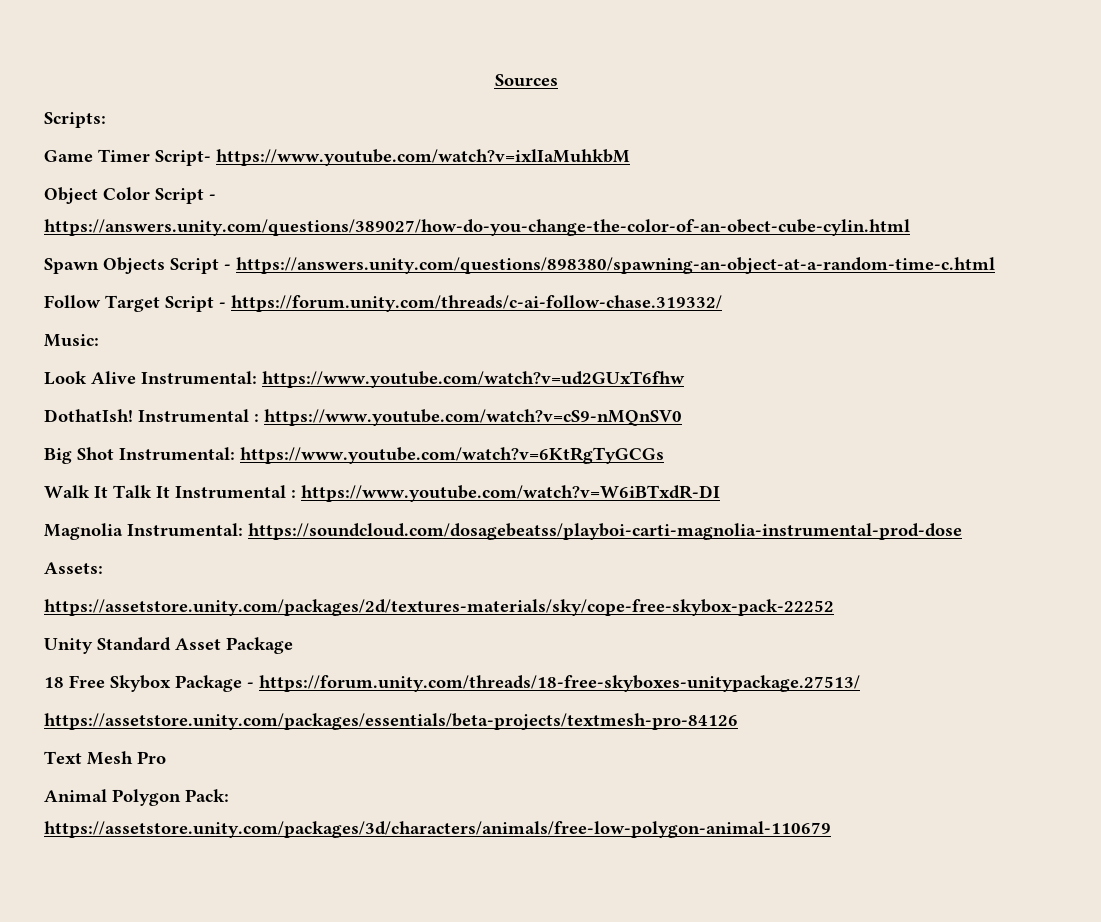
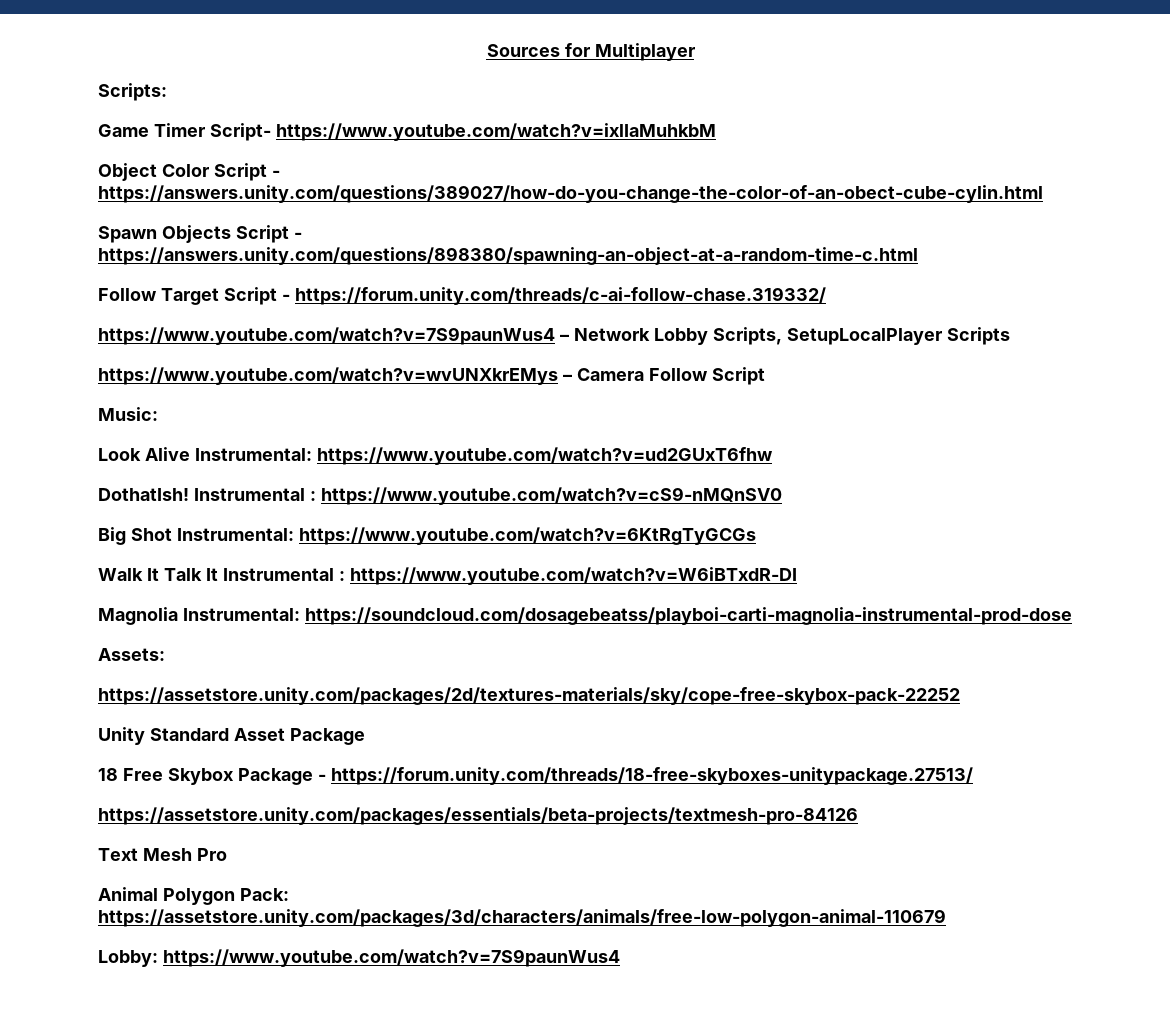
- Sources
+ Sources for Multiplayer
+ https://www.youtube.com/watch?v=7S9paunWus4 – Network Lobby Scripts, SetupLocalPlayer Scripts
+ https://www.youtube.com/watch?v=wvUNXkrEMys – Camera Follow Script
+ Lobby: https://www.youtube.com/watch?v=7S9paunWus4

